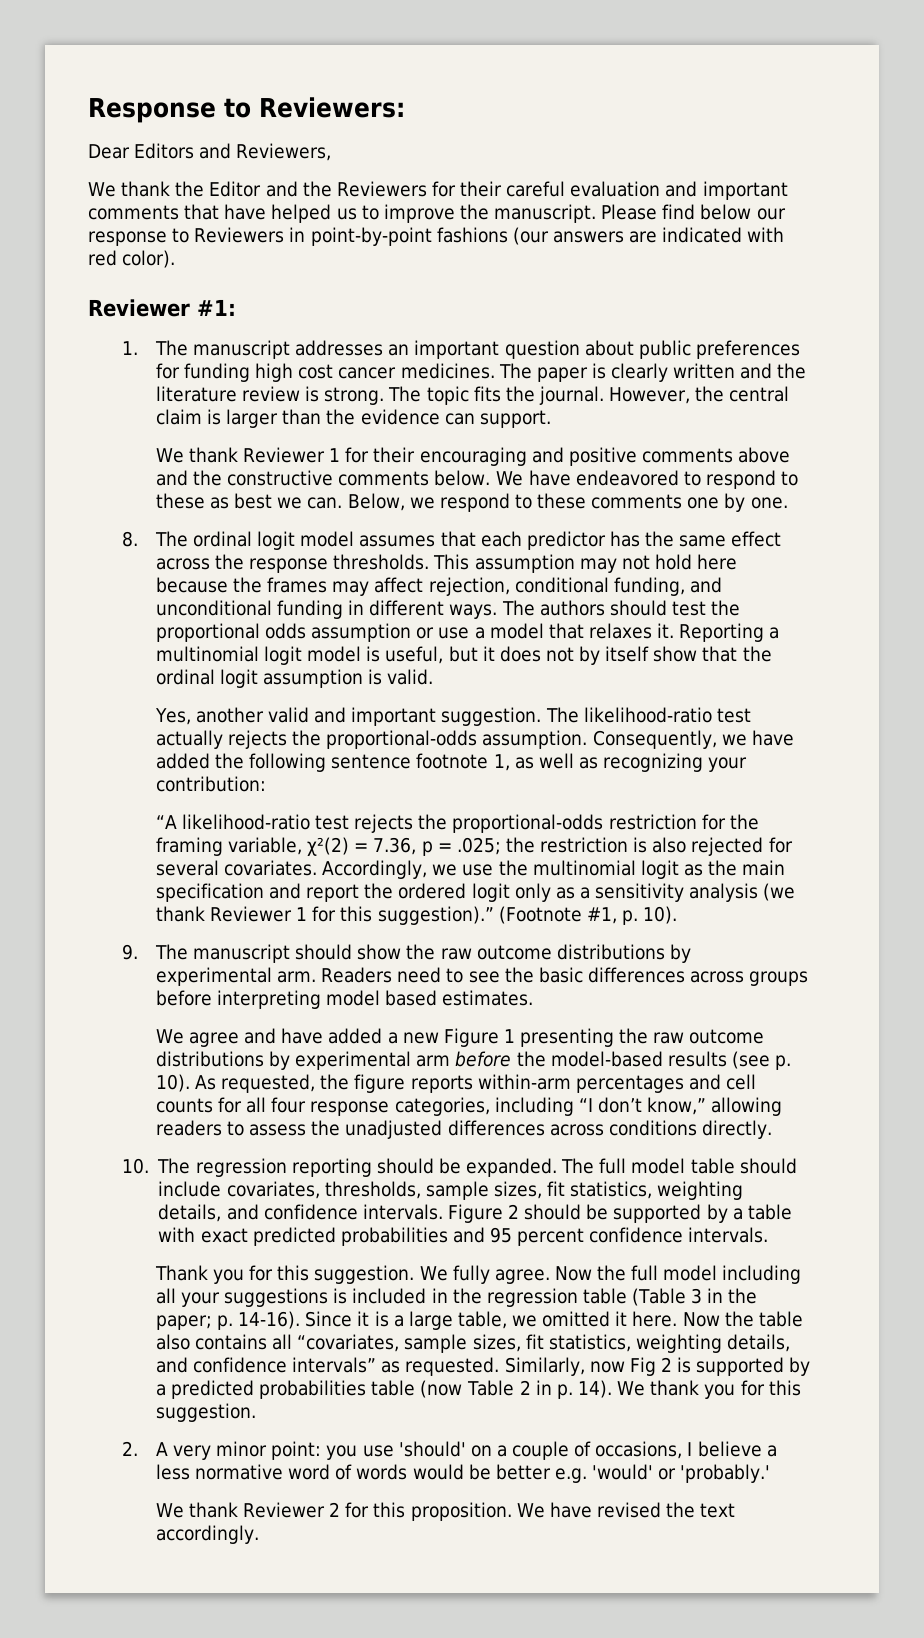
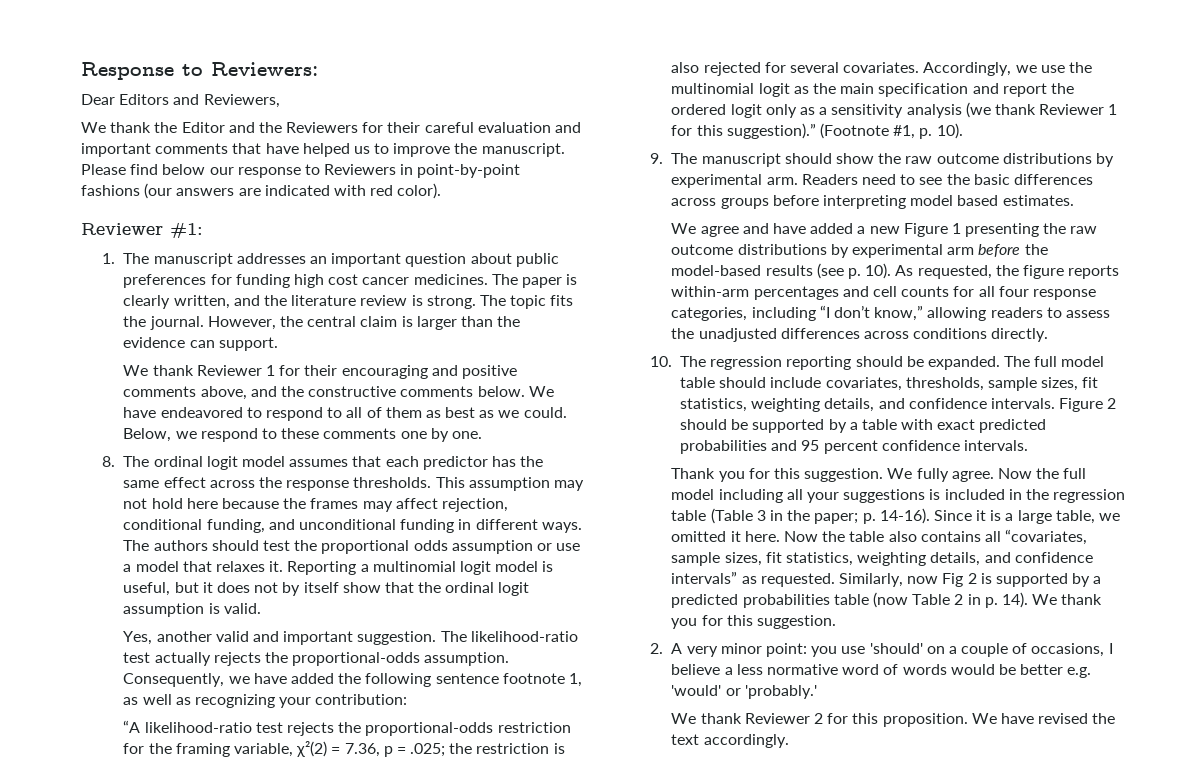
- The paper is clearly written and the literature review is strong.
+ The paper is clearly written, and the literature review is strong.
- We thank Reviewer 1 for their encouraging and positive comments above and the constructive comments below.
+ We thank Reviewer 1 for their encouraging and positive comments above, and the constructive comments below.
- We have endeavored to respond to these as best we can.
+ We have endeavored to respond to all of them as best as we could.

